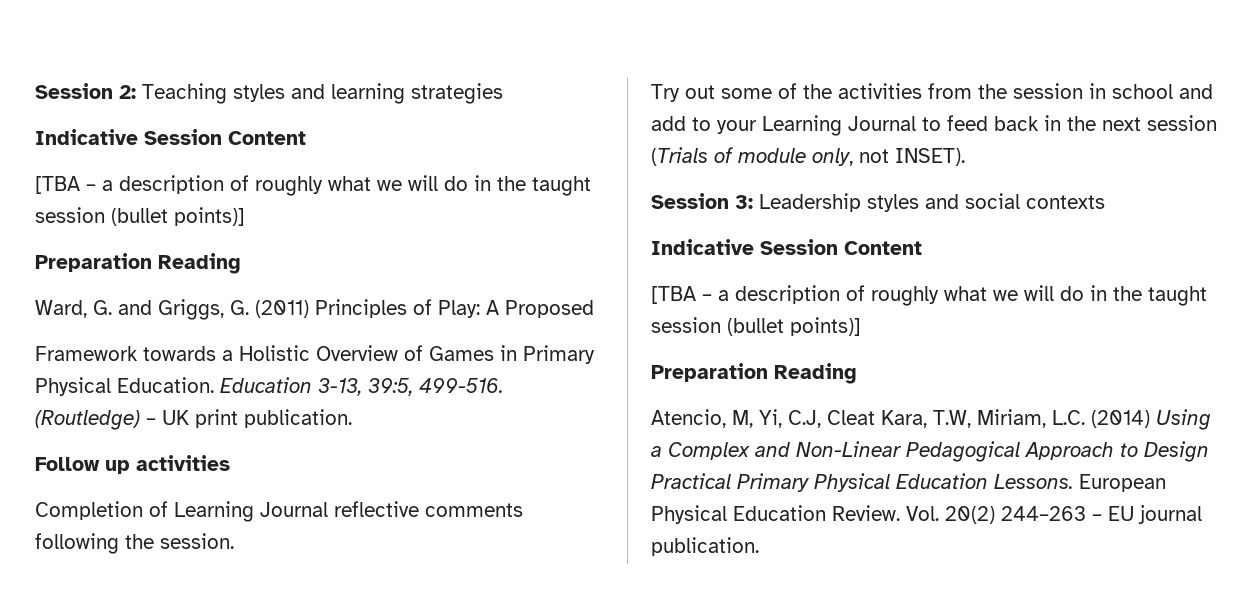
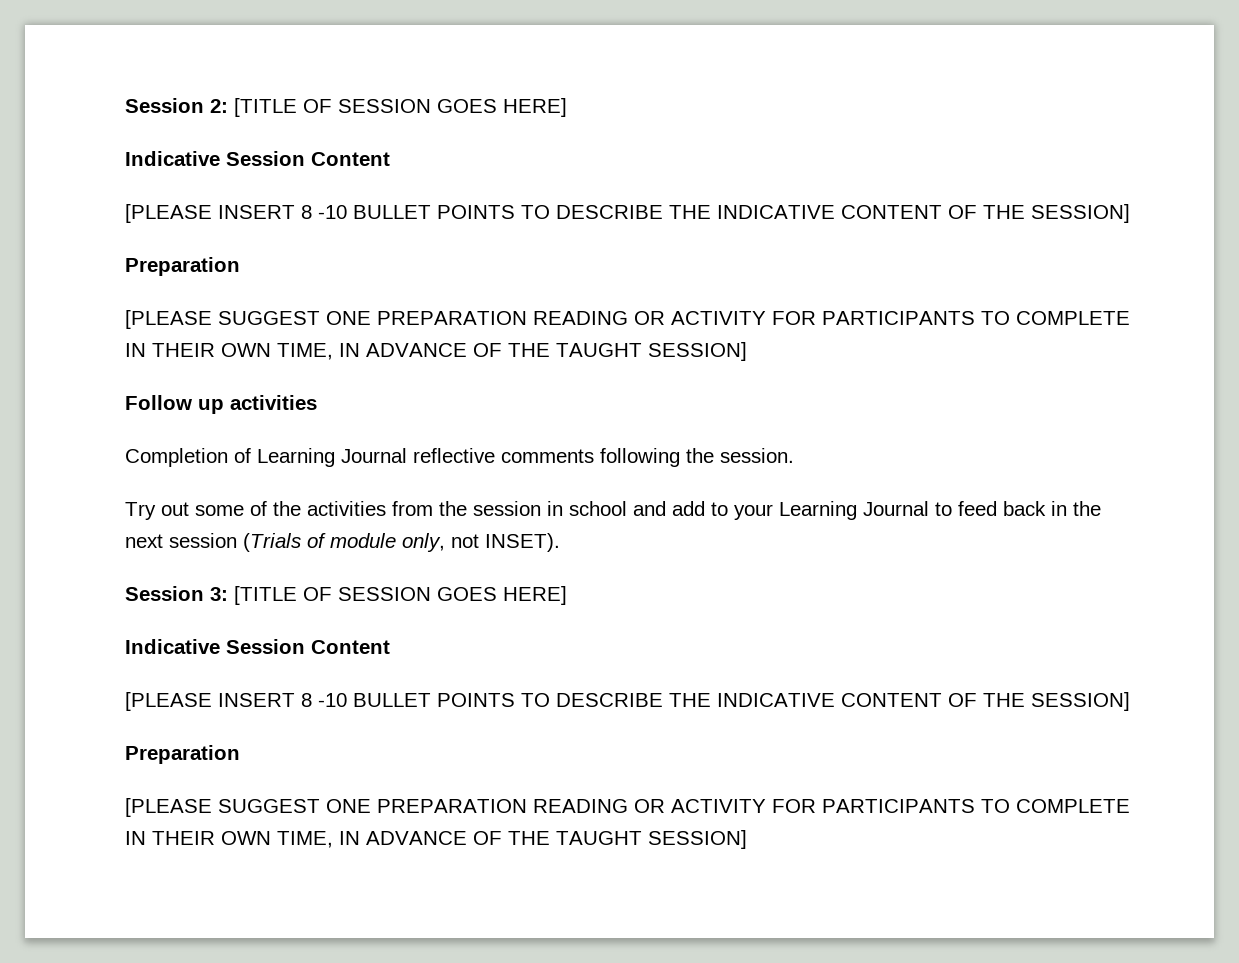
- Session 2: Teaching styles and learning strategies
+ Session 2: [TITLE OF SESSION GOES HERE]
  Indicative Session Content
- [TBA – a description of roughly what we will do in the taught session (bullet points)]
- Preparation Reading
- Ward, G. and Griggs, G. (2011) Principles of Play: A Proposed
- Framework towards a Holistic Overview of Games in Primary Physical Education. Education 3-13, 39:5, 499-516. (Routledge) – UK print publication.
+ [PLEASE INSERT 8 -10 BULLET POINTS TO DESCRIBE THE INDICATIVE CONTENT OF THE SESSION]
+ Preparation
+ [PLEASE SUGGEST ONE PREPARATION READING OR ACTIVITY FOR PARTICIPANTS TO COMPLETE IN THEIR OWN TIME, IN ADVANCE OF THE TAUGHT SESSION]
- Session 3: Leadership styles and social contexts
+ Session 3: [TITLE OF SESSION GOES HERE]
  Indicative Session Content
- [TBA – a description of roughly what we will do in the taught session (bullet points)]
- Preparation Reading
- Atencio, M, Yi, C.J, Cleat Kara, T.W, Miriam, L.C. (2014) Using a Complex and Non-Linear Pedagogical Approach to Design Practical Primary Physical Education Lessons. European Physical Education Review. Vol. 20(2) 244–263 – EU journal publication.
+ [PLEASE INSERT 8 -10 BULLET POINTS TO DESCRIBE THE INDICATIVE CONTENT OF THE SESSION]
+ Preparation
+ [PLEASE SUGGEST ONE PREPARATION READING OR ACTIVITY FOR PARTICIPANTS TO COMPLETE IN THEIR OWN TIME, IN ADVANCE OF THE TAUGHT SESSION]

